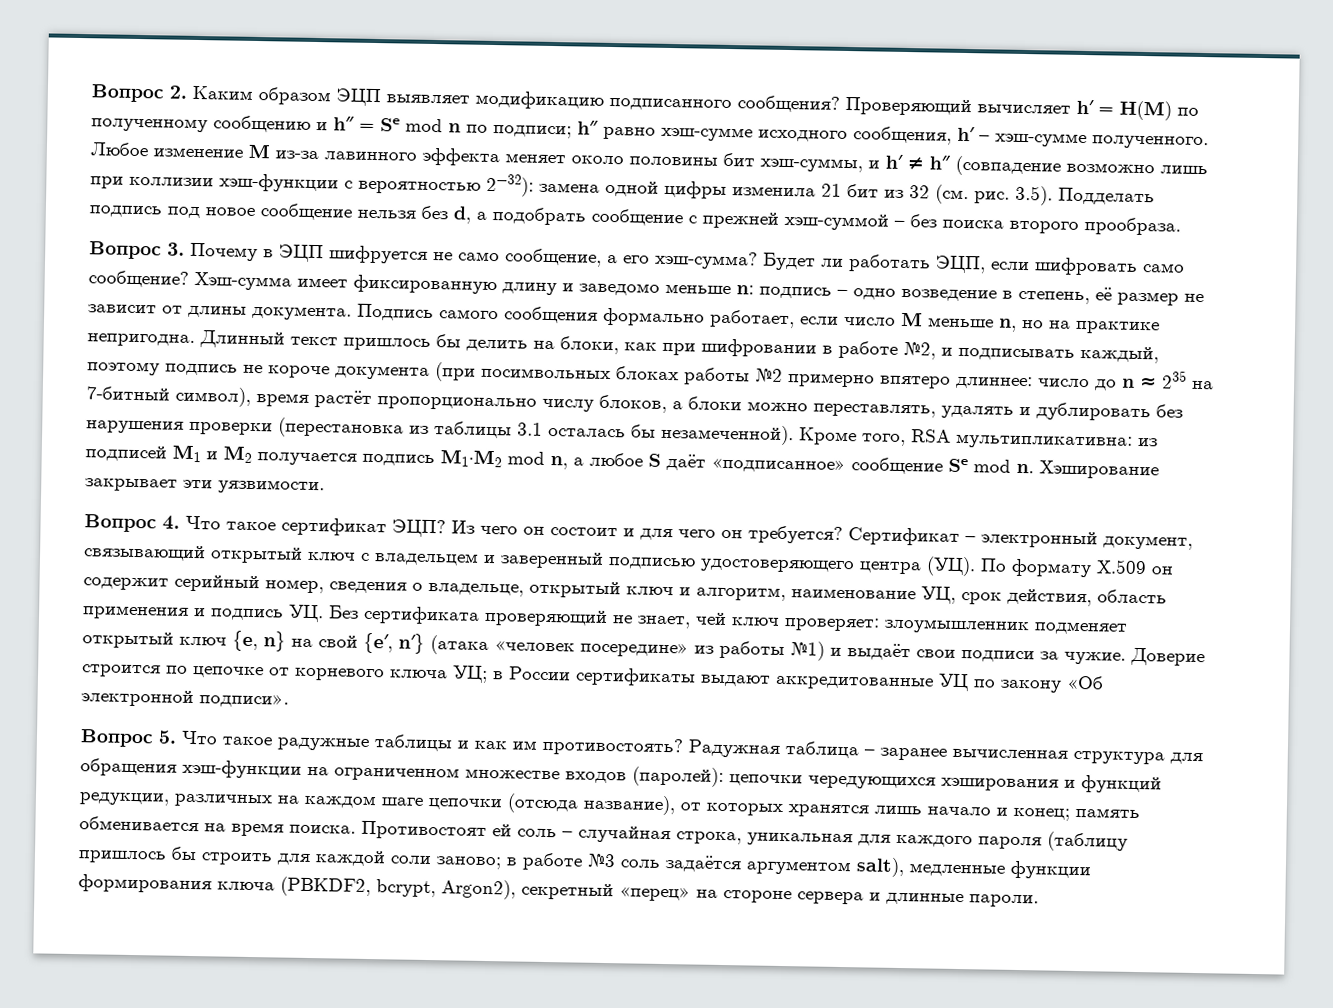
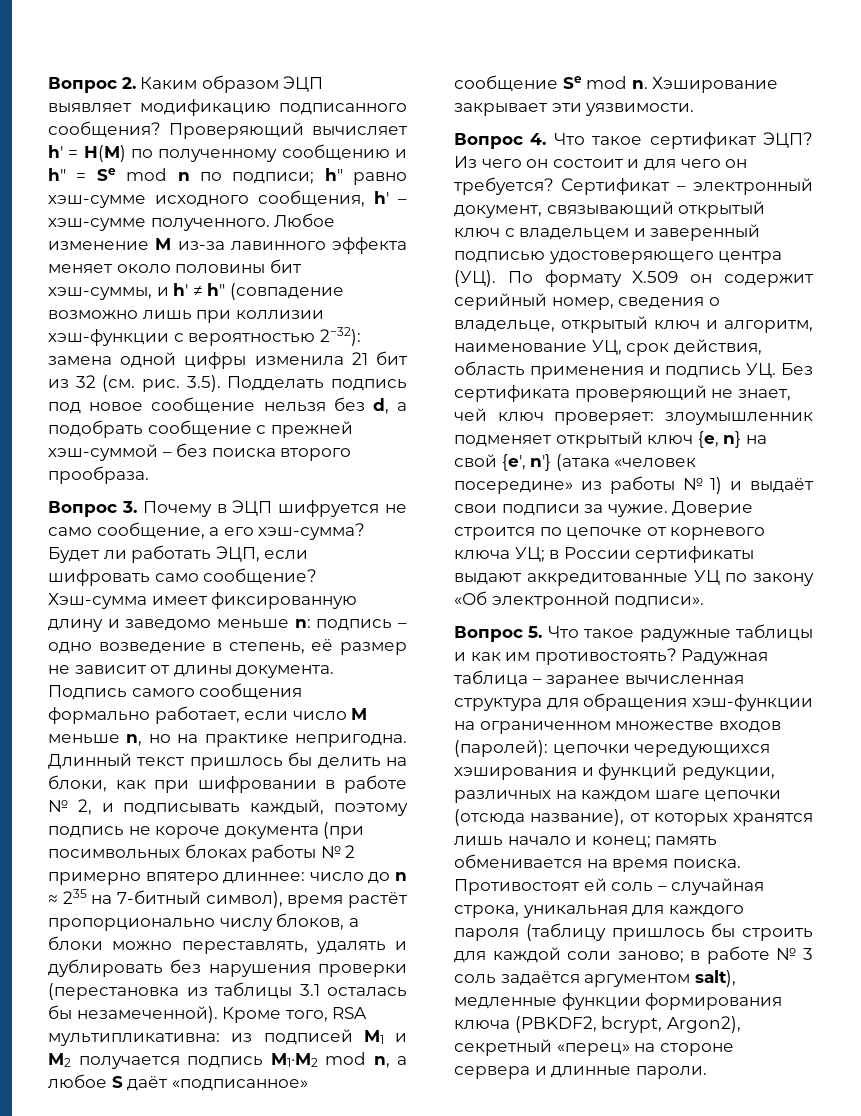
- Длинный текст пришлось бы делить на блоки, как при шифровании в работе №2, и подписывать каждый, поэтому подпись не короче документа (при посимвольных блоках работы №2 примерно впятеро длиннее: число до n ≈ 235 на 7-битный символ), время растёт пропорционально числу блоков, а блоки можно переставлять, удалять и дублировать без нарушения проверки (перестановка из таблицы 3.1 осталась бы незамеченной).
+ Длинный текст пришлось бы делить на блоки, как при шифровании в работе № 2, и подписывать каждый, поэтому подпись не короче документа (при посимвольных блоках работы № 2 примерно впятеро длиннее: число до n ≈ 235 на 7-битный символ), время растёт пропорционально числу блоков, а блоки можно переставлять, удалять и дублировать без нарушения проверки (перестановка из таблицы 3.1 осталась бы незамеченной).
- злоумышленник подменяет открытый ключ {e, n} на свой {e′, n′} (атака «человек посередине» из работы №1) и выдаёт свои подписи за чужие.
+ злоумышленник подменяет открытый ключ {e, n} на свой {e′, n′} (атака «человек посередине» из работы № 1) и выдаёт свои подписи за чужие.
- Противостоят ей соль – случайная строка, уникальная для каждого пароля (таблицу пришлось бы строить для каждой соли заново; в работе №3 соль задаётся аргументом salt), медленные функции формирования ключа (PBKDF2, bcrypt, Argon2), секретный «перец» на стороне сервера и длинные пароли.
+ Противостоят ей соль – случайная строка, уникальная для каждого пароля (таблицу пришлось бы строить для каждой соли заново; в работе № 3 соль задаётся аргументом salt), медленные функции формирования ключа (PBKDF2, bcrypt, Argon2), секретный «перец» на стороне сервера и длинные пароли.

